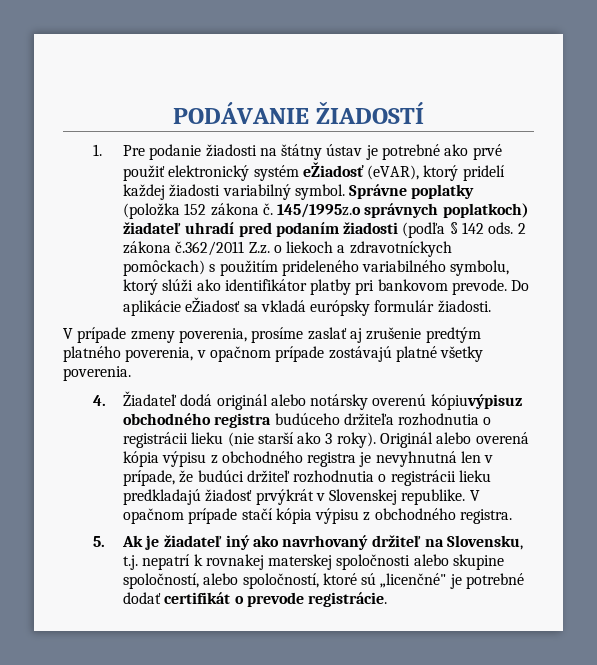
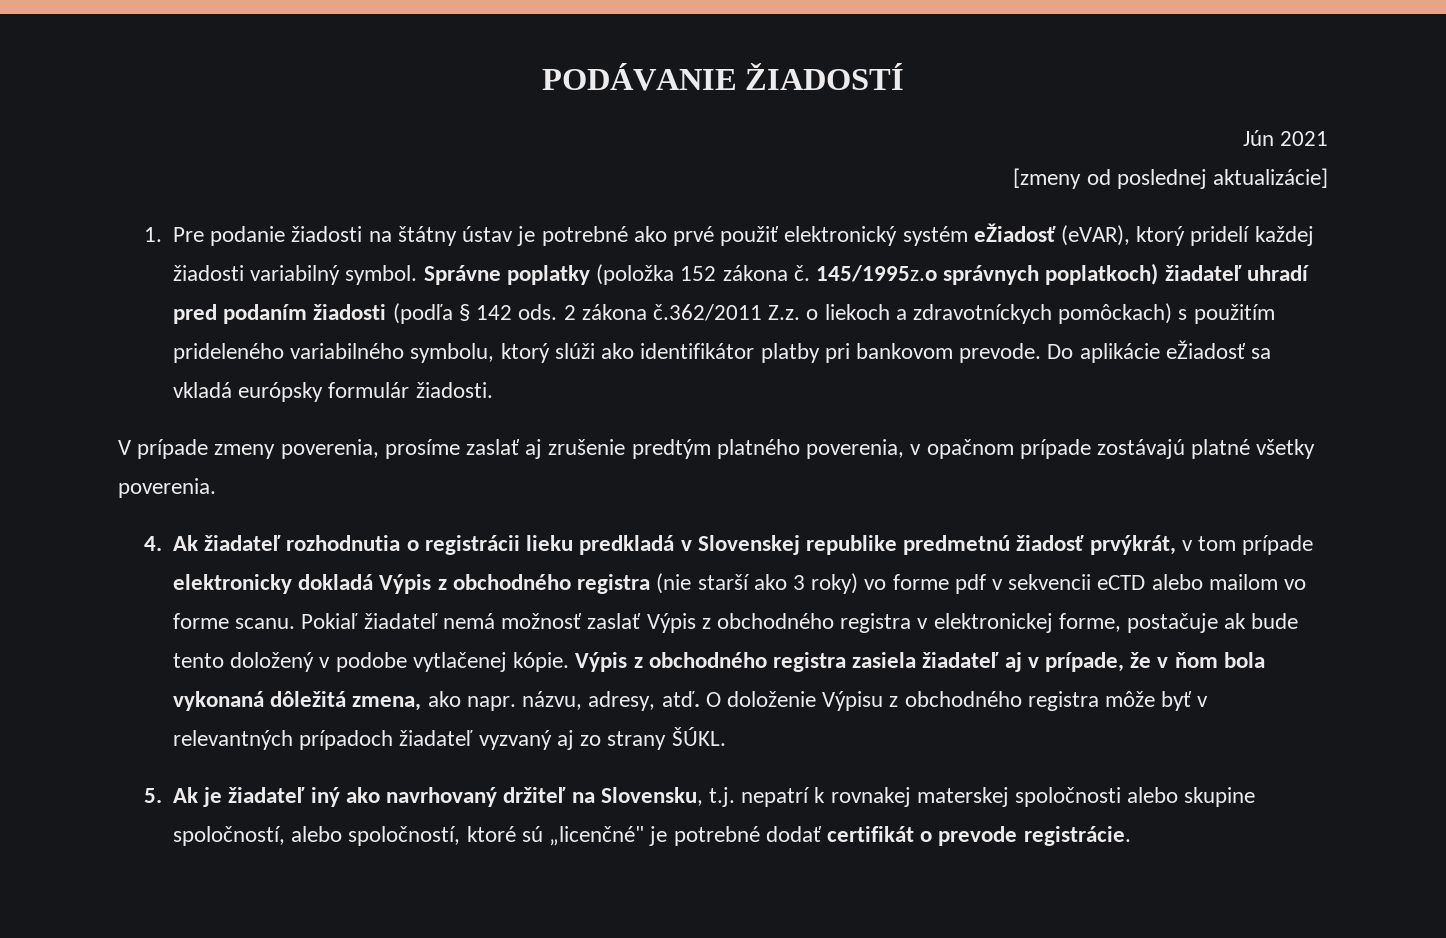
+ Jún 2021
+ [zmeny od poslednej aktualizácie]
- 4. Žiadateľ dodá originál alebo notársky overenú kópiuvýpisuz obchodného registra budúceho držiteľa rozhodnutia o registrácii lieku (nie starší ako 3 roky). Originál alebo overená kópia výpisu z obchodného registra je nevyhnutná len v prípade, že budúci držiteľ rozhodnutia o registrácii lieku predkladajú žiadosť prvýkrát v Slovenskej republike. V opačnom prípade stačí kópia výpisu z obchodného registra.
+ 4. Ak žiadateľ rozhodnutia o registrácii lieku predkladá v Slovenskej republike predmetnú žiadosť prvýkrát, v tom prípade elektronicky dokladá Výpis z obchodného registra (nie starší ako 3 roky) vo forme pdf v sekvencii eCTD alebo mailom vo forme scanu. Pokiaľ žiadateľ nemá možnosť zaslať Výpis z obchodného registra v elektronickej forme, postačuje ak bude tento doložený v podobe vytlačenej kópie. Výpis z obchodného registra zasiela žiadateľ aj v prípade, že v ňom bola vykonaná dôležitá zmena, ako napr. názvu, adresy, atď. O doloženie Výpisu z obchodného registra môže byť v relevantných prípadoch žiadateľ vyzvaný aj zo strany ŠÚKL.

